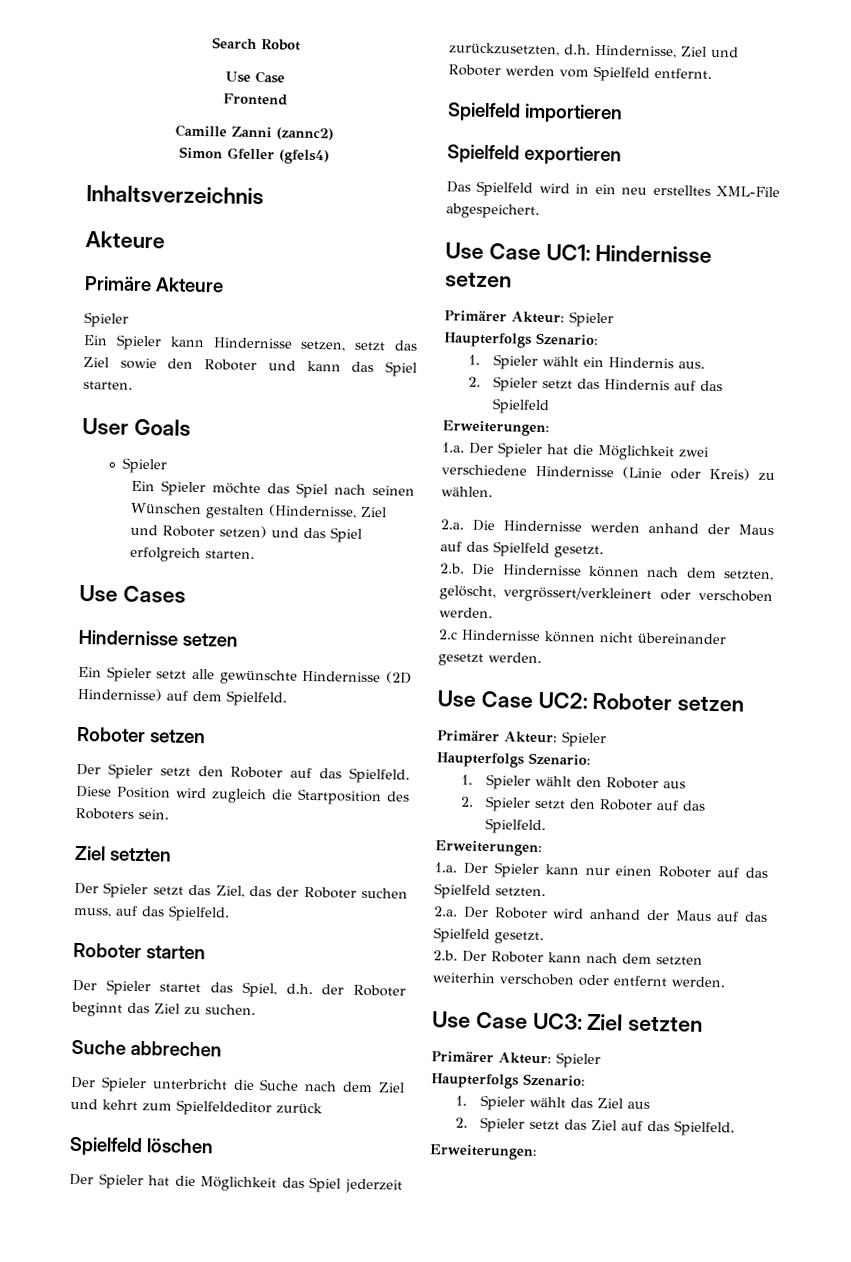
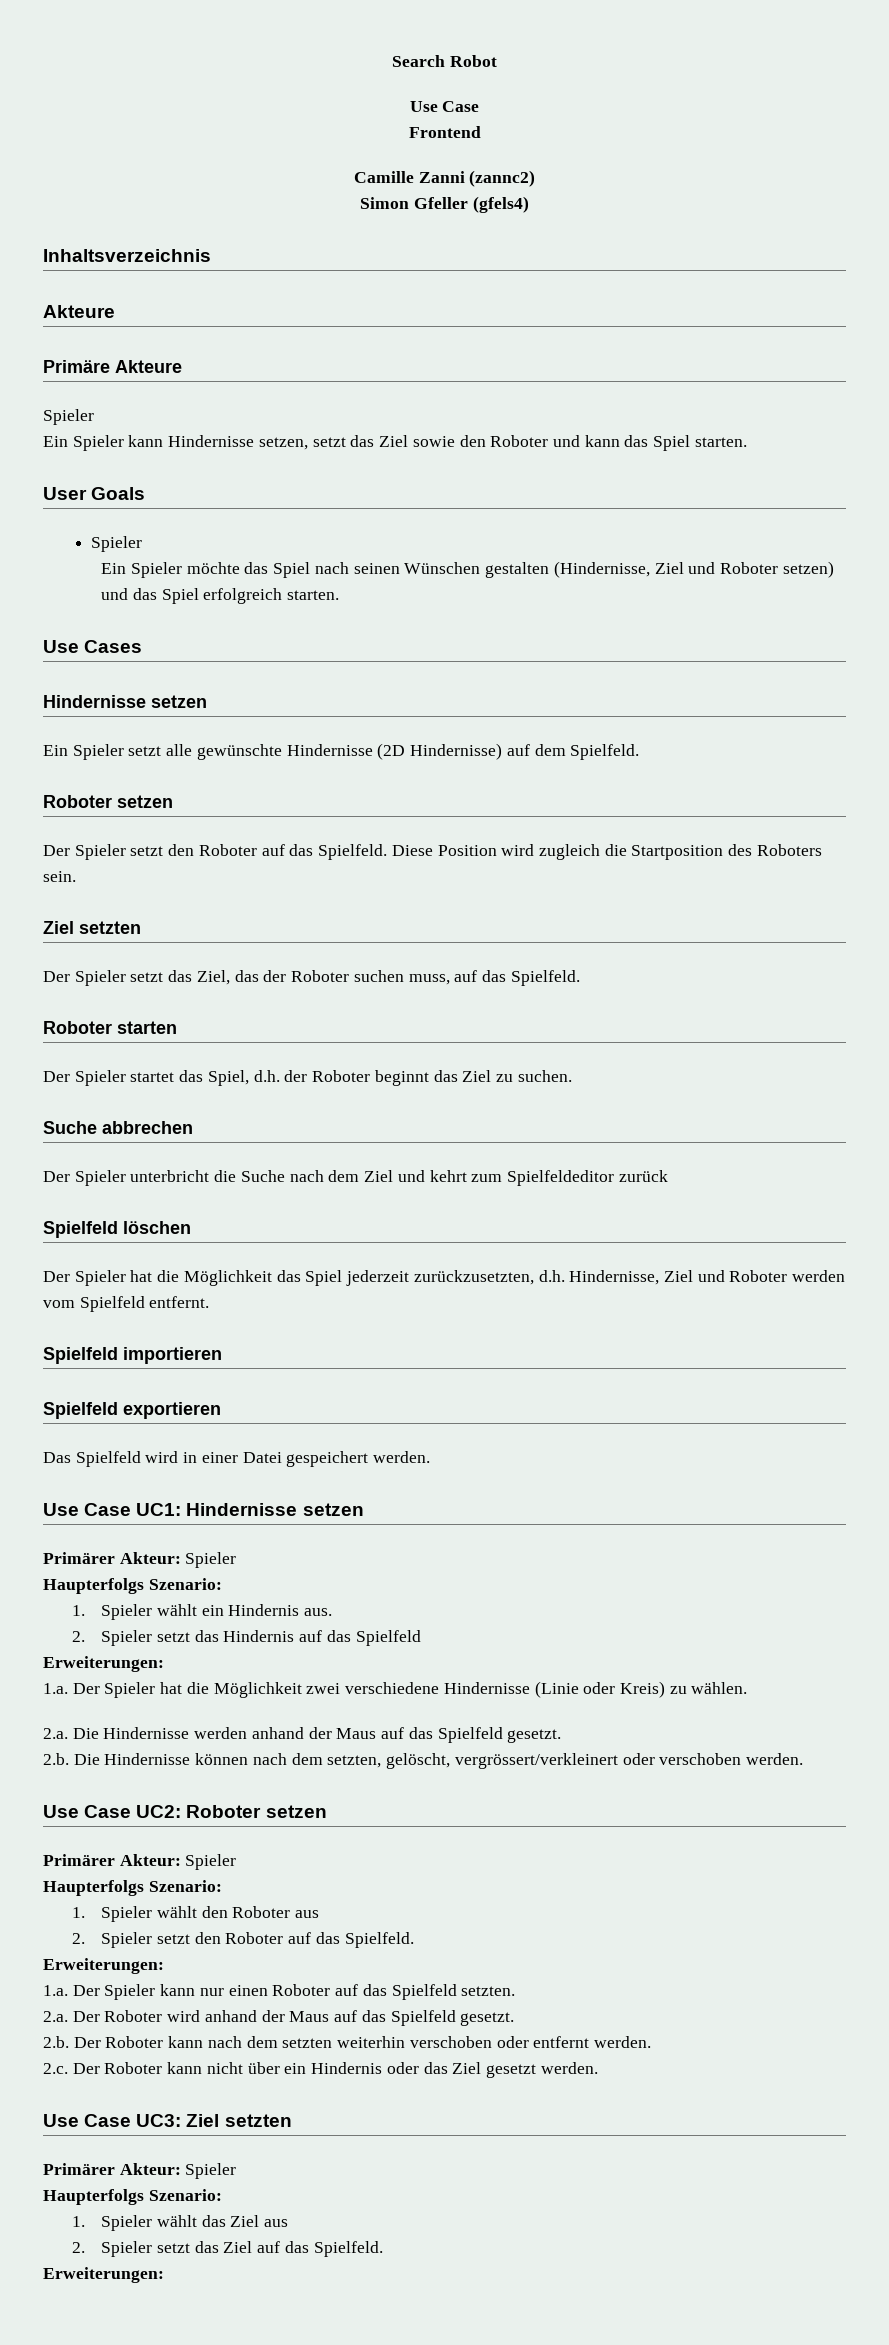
- Das Spielfeld wird in ein neu erstelltes XML-File abgespeichert.
+ Das Spielfeld wird in einer Datei gespeichert werden.
- 2.c Hindernisse können nicht übereinander gesetzt werden.
+ 2.c. Der Roboter kann nicht über ein Hindernis oder das Ziel gesetzt werden.

